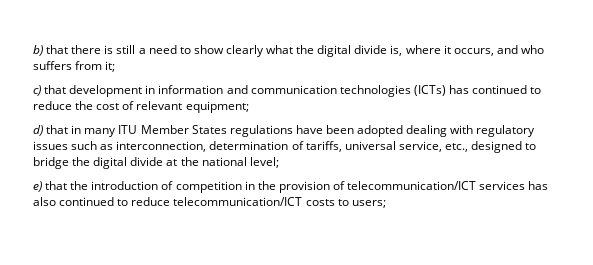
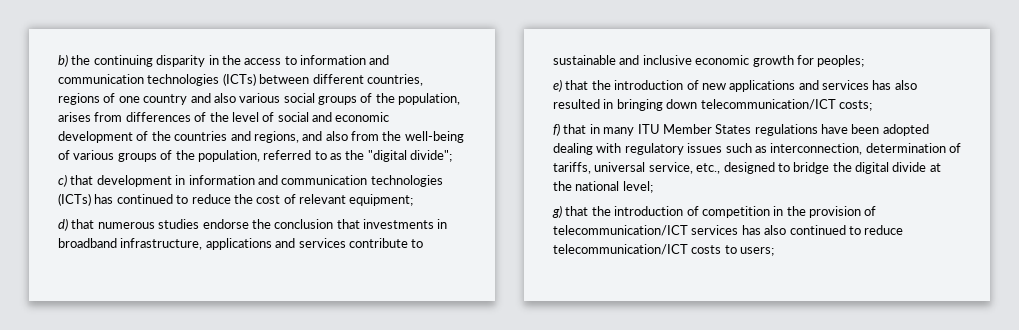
- b) that there is still a need to show clearly what the digital divide is, where it occurs, and who suffers from it;
+ b) the continuing disparity in the access to information and communication technologies (ICTs) between different countries, regions of one country and also various social groups of the population, arises from differences of the level of social and economic development of the countries and regions, and also from the well-being of various groups of the population, referred to as the "digital divide";
- d) that in many ITU Member States regulations have been adopted dealing with regulatory issues such as interconnection, determination of tariffs, universal service, etc., designed to bridge the digital divide at the national level;
+ d) that numerous studies endorse the conclusion that investments in broadband infrastructure, applications and services contribute to sustainable and inclusive economic growth for peoples;
+ e) that the introduction of new applications and services has also resulted in bringing down telecommunication/ICT costs;
+ f) that in many ITU Member States regulations have been adopted dealing with regulatory issues such as interconnection, determination of tariffs, universal service, etc., designed to bridge the digital divide at the national level;
- e) that the introduction of competition in the provision of telecommunication/ICT services has also continued to reduce telecommunication/ICT costs to users;
+ g) that the introduction of competition in the provision of telecommunication/ICT services has also continued to reduce telecommunication/ICT costs to users;

